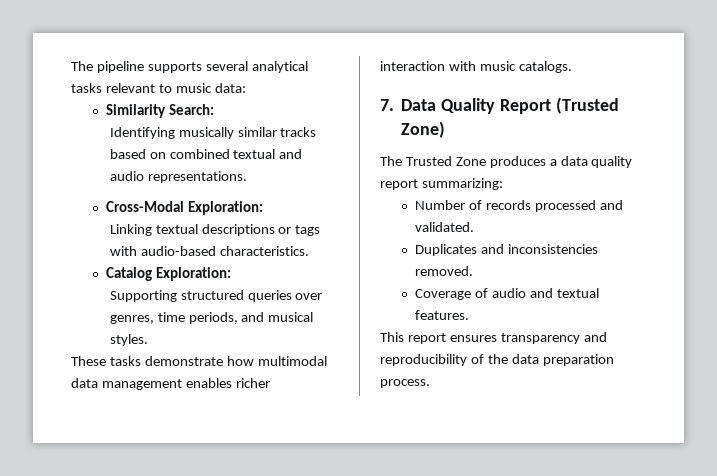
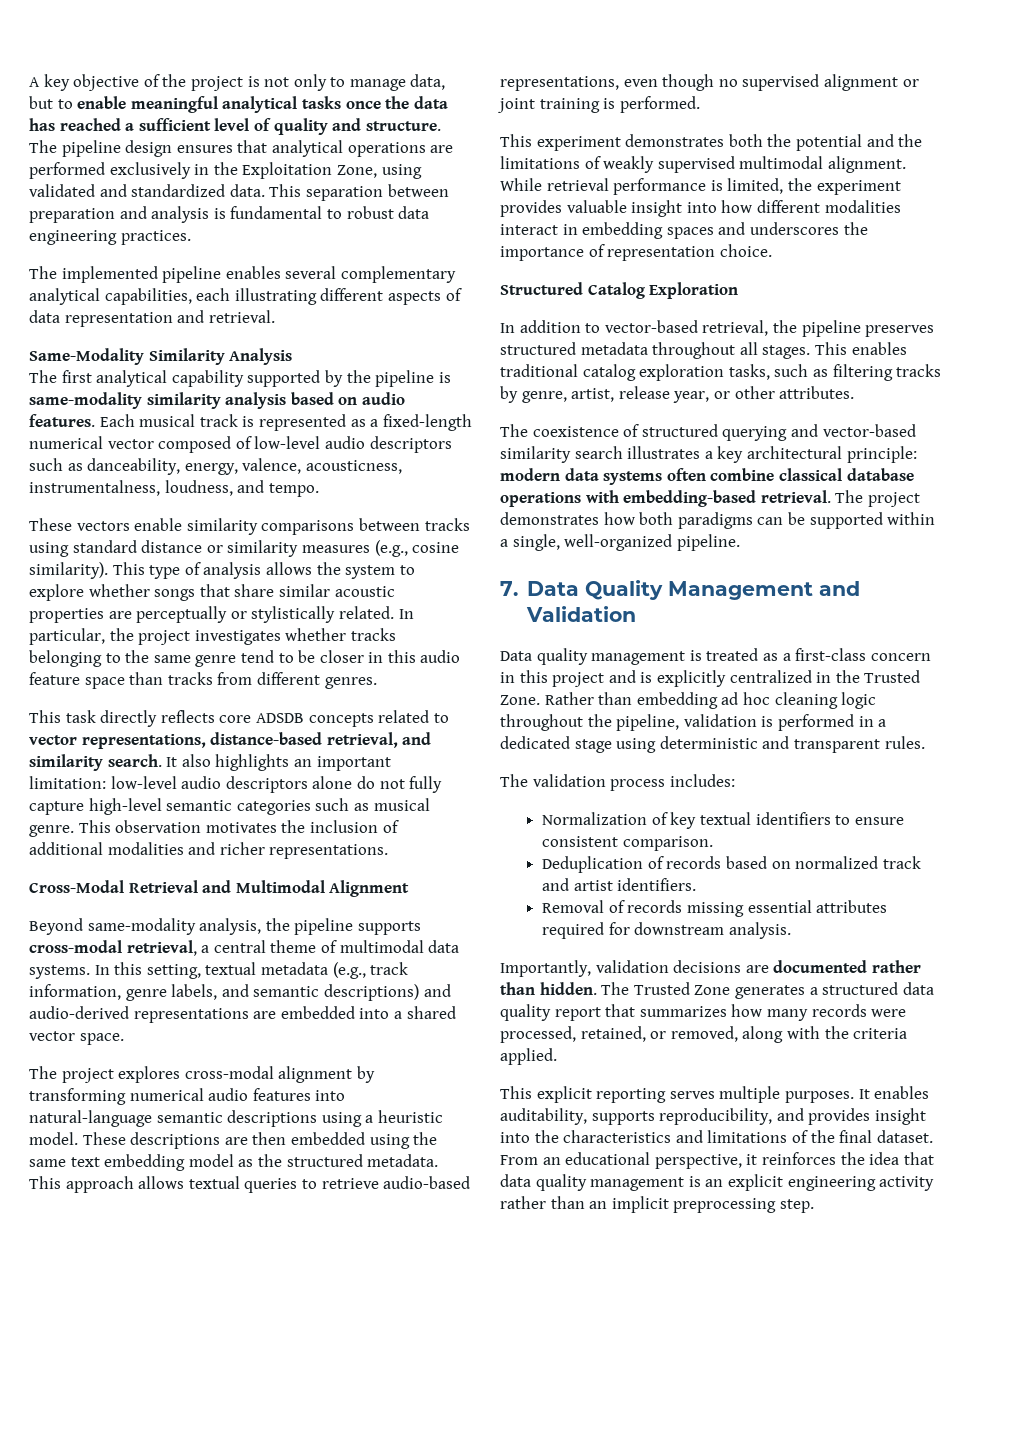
- The pipeline supports several analytical tasks relevant to music data:
- Similarity Search:
- Identifying musically similar tracks based on combined textual and audio representations.
- Cross-Modal Exploration:
- Linking textual descriptions or tags with audio-based characteristics.
- Catalog Exploration:
- Supporting structured queries over genres, time periods, and musical styles.
- These tasks demonstrate how multimodal data management enables richer interaction with music catalogs.
- 7. Data Quality Report (Trusted Zone)
- The Trusted Zone produces a data quality report summarizing:
- Number of records processed and validated.
- Duplicates and inconsistencies removed.
- Coverage of audio and textual features.
- This report ensures transparency and reproducibility of the data preparation process.
+ A key objective of the project is not only to manage data, but to enable meaningful analytical tasks once the data has reached a sufficient level of quality and structure. The pipeline design ensures that analytical operations are performed exclusively in the Exploitation Zone, using validated and standardized data. This separation between preparation and analysis is fundamental to robust data engineering practices.
+ The implemented pipeline enables several complementary analytical capabilities, each illustrating different aspects of data representation and retrieval.
+ Same-Modality Similarity Analysis
+ The first analytical capability supported by the pipeline is same-modality similarity analysis based on audio features. Each musical track is represented as a fixed-length numerical vector composed of low-level audio descriptors such as danceability, energy, valence, acousticness, instrumentalness, loudness, and tempo.
+ These vectors enable similarity comparisons between tracks using standard distance or similarity measures (e.g., cosine similarity). This type of analysis allows the system to explore whether songs that share similar acoustic properties are perceptually or stylistically related. In particular, the project investigates whether tracks belonging to the same genre tend to be closer in this audio feature space than tracks from different genres.
+ This task directly reflects core ADSDB concepts related to vector representations, distance-based retrieval, and similarity search. It also highlights an important limitation: low-level audio descriptors alone do not fully capture high-level semantic categories such as musical genre. This observation motivates the inclusion of additional modalities and richer representations.
+ Cross-Modal Retrieval and Multimodal Alignment
+ Beyond same-modality analysis, the pipeline supports cross-modal retrieval, a central theme of multimodal data systems. In this setting, textual metadata (e.g., track information, genre labels, and semantic descriptions) and audio-derived representations are embedded into a shared vector space.
+ The project explores cross-modal alignment by transforming numerical audio features into natural-language semantic descriptions using a heuristic model. These descriptions are then embedded using the same text embedding model as the structured metadata. This approach allows textual queries to retrieve audio-based representations, even though no supervised alignment or joint training is performed.
+ This experiment demonstrates both the potential and the limitations of weakly supervised multimodal alignment. While retrieval performance is limited, the experiment provides valuable insight into how different modalities interact in embedding spaces and underscores the importance of representation choice.
+ Structured Catalog Exploration
+ In addition to vector-based retrieval, the pipeline preserves structured metadata throughout all stages. This enables traditional catalog exploration tasks, such as filtering tracks by genre, artist, release year, or other attributes.
+ The coexistence of structured querying and vector-based similarity search illustrates a key architectural principle: modern data systems often combine classical database operations with embedding-based retrieval. The project demonstrates how both paradigms can be supported within a single, well-organized pipeline.
+ 7. Data Quality Management and Validation
+ Data quality management is treated as a first-class concern in this project and is explicitly centralized in the Trusted Zone. Rather than embedding ad hoc cleaning logic throughout the pipeline, validation is performed in a dedicated stage using deterministic and transparent rules.
+ The validation process includes:
+ Normalization of key textual identifiers to ensure consistent comparison.
+ Deduplication of records based on normalized track and artist identifiers.
+ Removal of records missing essential attributes required for downstream analysis.
+ Importantly, validation decisions are documented rather than hidden. The Trusted Zone generates a structured data quality report that summarizes how many records were processed, retained, or removed, along with the criteria applied.
+ This explicit reporting serves multiple purposes. It enables auditability, supports reproducibility, and provides insight into the characteristics and limitations of the final dataset. From an educational perspective, it reinforces the idea that data quality management is an explicit engineering activity rather than an implicit preprocessing step.

